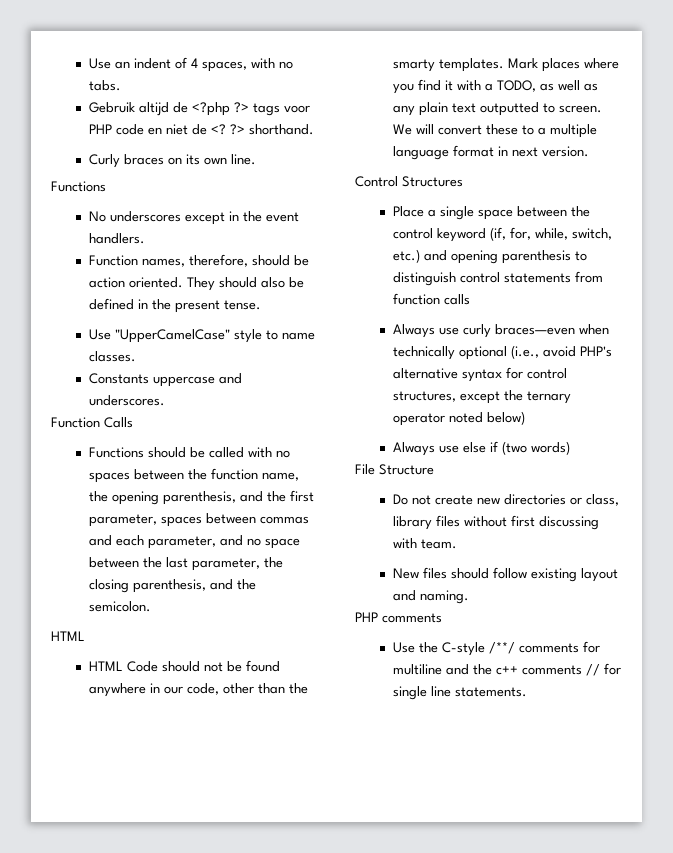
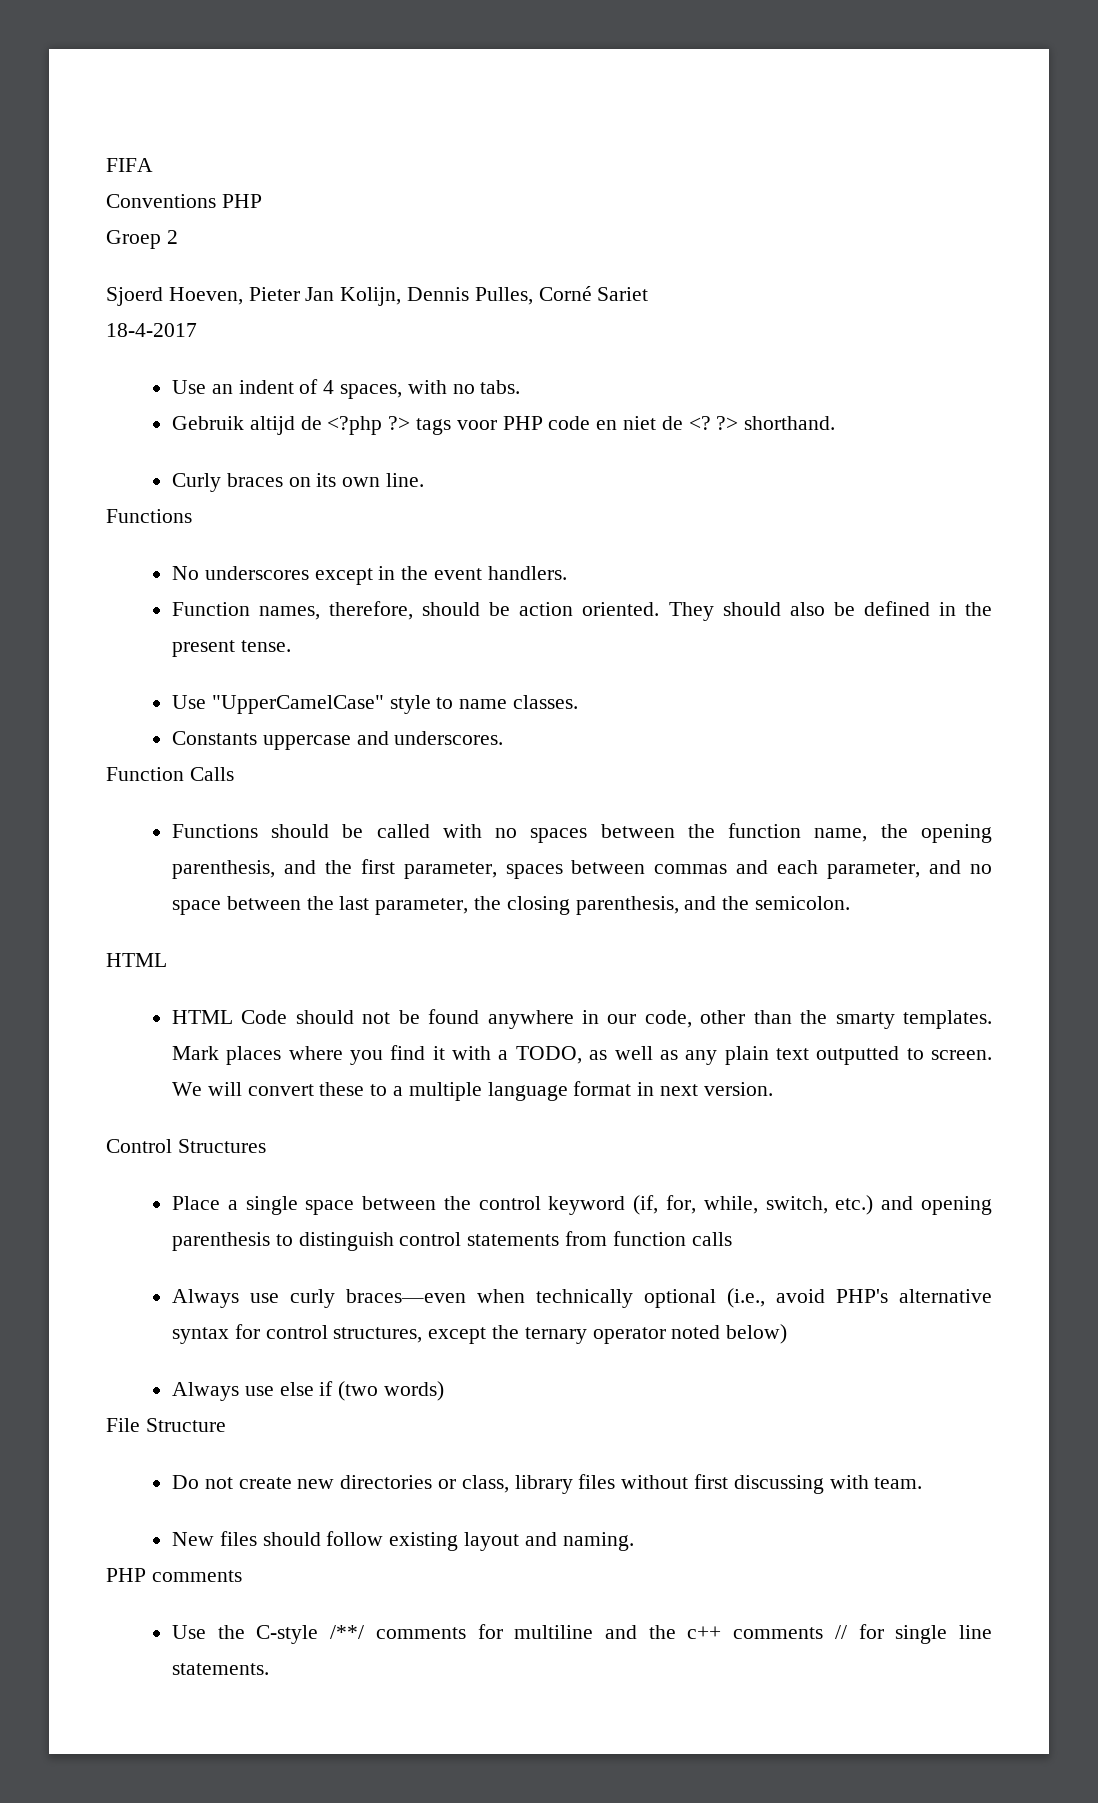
+ FIFA
+ Conventions PHP
+ Groep 2
+ Sjoerd Hoeven, Pieter Jan Kolijn, Dennis Pulles, Corné Sariet
+ 18-4-2017

